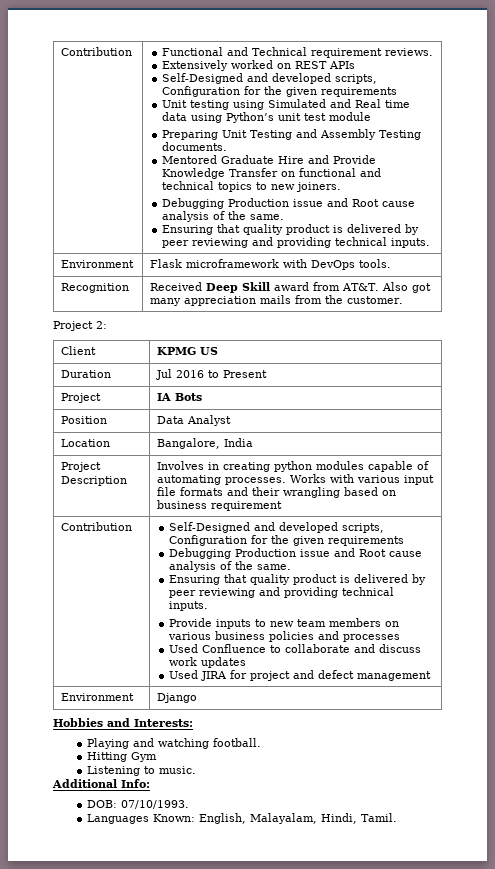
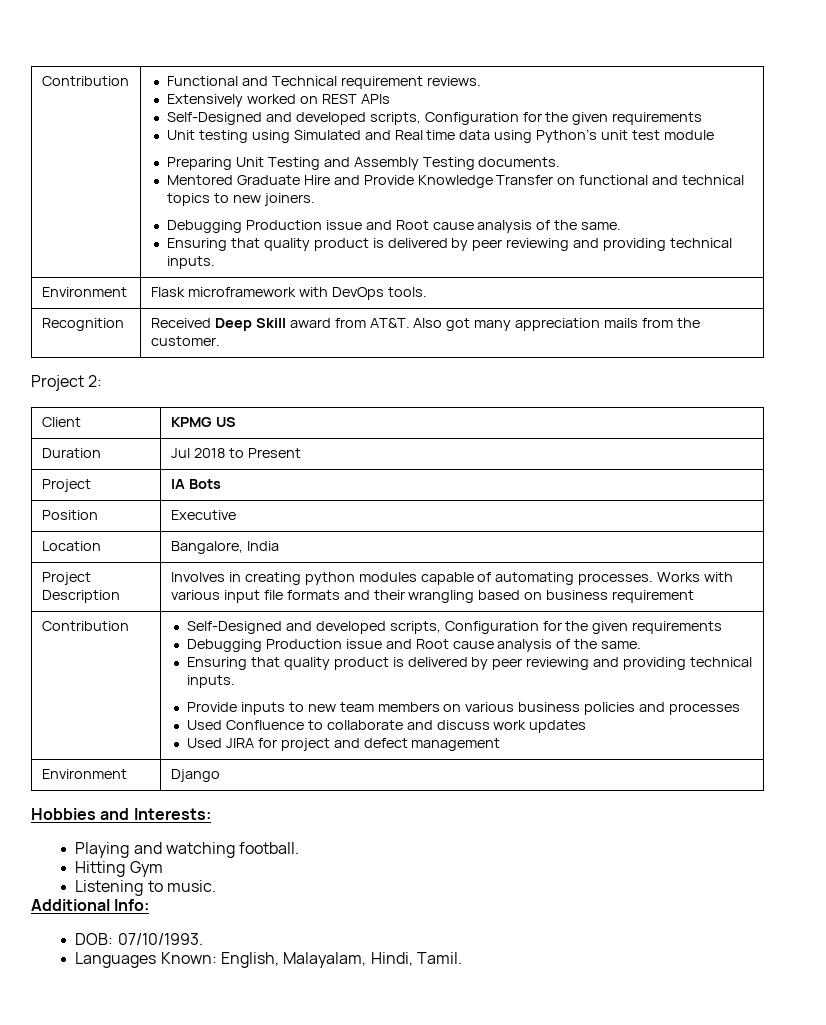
- Duration | Jul 2016 to Present
+ Duration | Jul 2018 to Present
- Position | Data Analyst
+ Position | Executive

